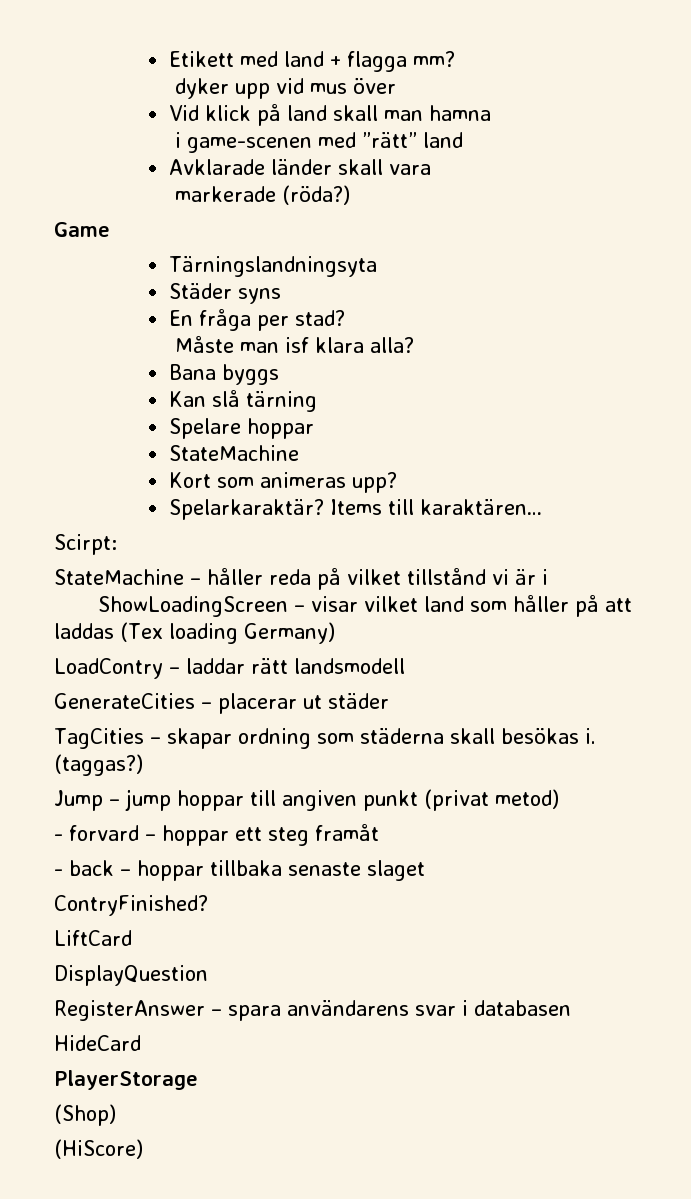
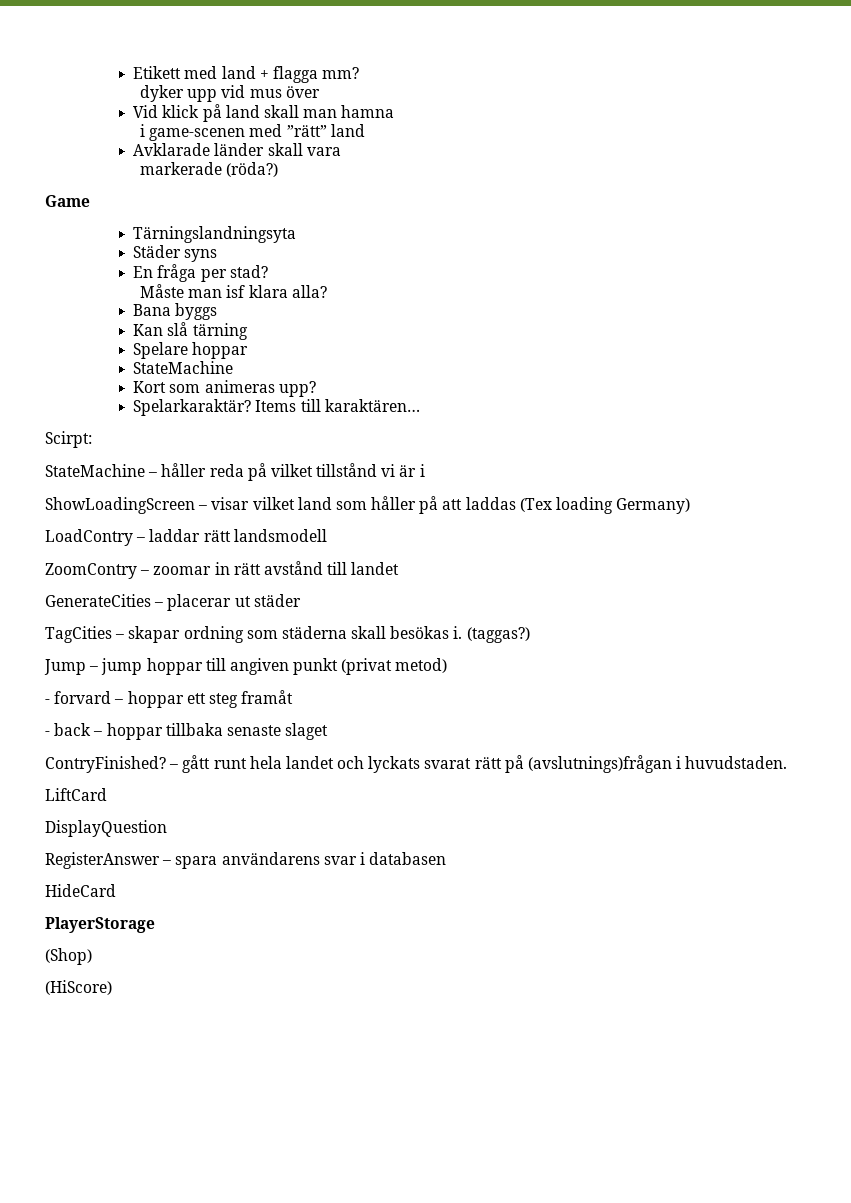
+ ZoomContry – zoomar in rätt avstånd till landet
+ – gått runt hela landet och lyckats svarat rätt på (avslutnings)frågan i huvudstaden.

